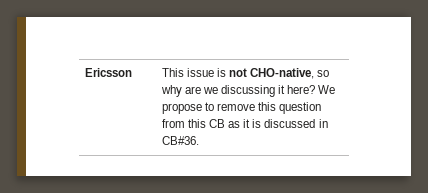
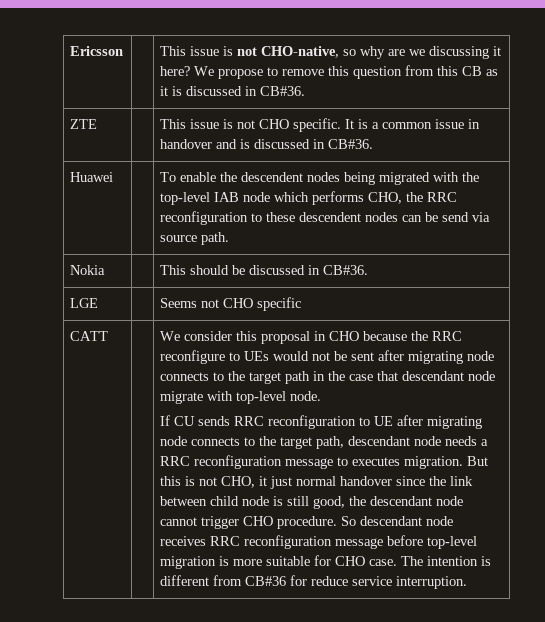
+ ZTE | | This issue is not CHO specific. It is a common issue in handover and is discussed in CB#36.
+ Huawei | | To enable the descendent nodes being migrated with the top-level IAB node which performs CHO, the RRC reconfiguration to these descendent nodes can be send via source path.
+ Nokia | | This should be discussed in CB#36.
+ LGE | | Seems not CHO specific
+ CATT | | We consider this proposal in CHO because the RRC reconfigure to UEs would not be sent after migrating node connects to the target path in the case that descendant node migrate with top-level node.
+ If CU sends RRC reconfiguration to UE after migrating node connects to the target path, descendant node needs a RRC reconfiguration message to executes migration. But this is not CHO, it just normal handover since the link between child node is still good, the descendant node cannot trigger CHO procedure. So descendant node receives RRC reconfiguration message before top-level migration is more suitable for CHO case. The intention is different from CB#36 for reduce service interruption.

